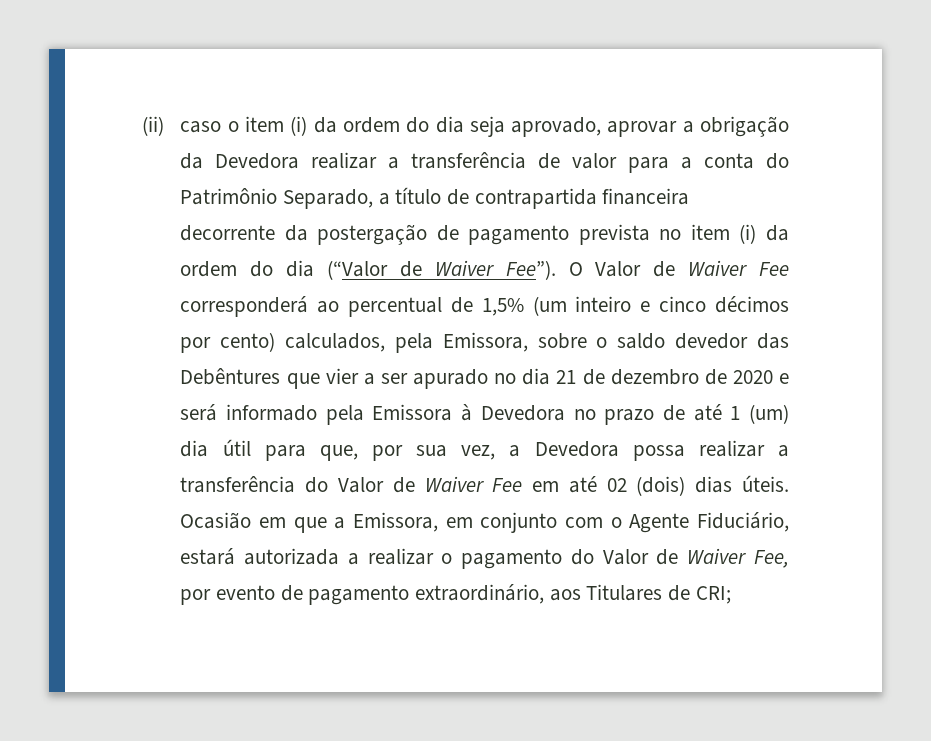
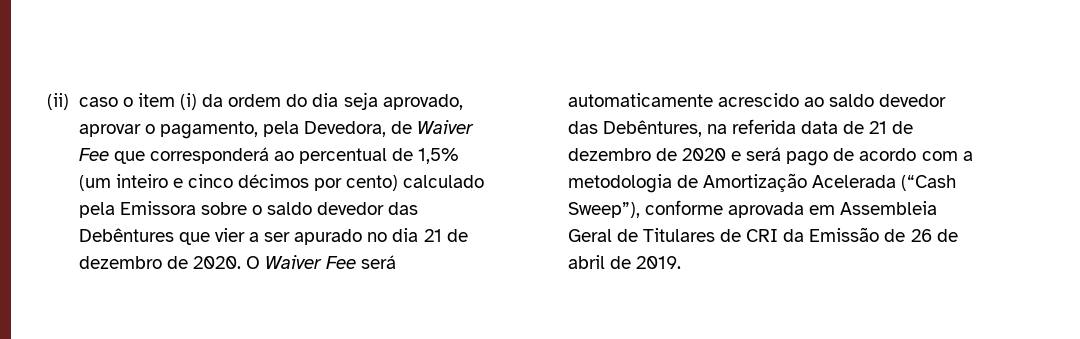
- (ii) caso o item (i) da ordem do dia seja aprovado, aprovar a obrigação da Devedora realizar a transferência de valor para a conta do Patrimônio Separado, a título de contrapartida financeira decorrente da postergação de pagamento prevista no item (i) da ordem do dia (“Valor de Waiver Fee”). O Valor de Waiver Fee corresponderá ao percentual de 1,5% (um inteiro e cinco décimos por cento) calculados, pela Emissora, sobre o saldo devedor das Debêntures que vier a ser apurado no dia 21 de dezembro de 2020 e será informado pela Emissora à Devedora no prazo de até 1 (um) dia útil para que, por sua vez, a Devedora possa realizar a transferência do Valor de Waiver Fee em até 02 (dois) dias úteis. Ocasião em que a Emissora, em conjunto com o Agente Fiduciário, estará autorizada a realizar o pagamento do Valor de Waiver Fee, por evento de pagamento extraordinário, aos Titulares de CRI;
+ (ii) caso o item (i) da ordem do dia seja aprovado, aprovar o pagamento, pela Devedora, de Waiver Fee que corresponderá ao percentual de 1,5% (um inteiro e cinco décimos por cento) calculado pela Emissora sobre o saldo devedor das Debêntures que vier a ser apurado no dia 21 de dezembro de 2020. O Waiver Fee será automaticamente acrescido ao saldo devedor das Debêntures, na referida data de 21 de dezembro de 2020 e será pago de acordo com a metodologia de Amortização Acelerada (“Cash Sweep”), conforme aprovada em Assembleia Geral de Titulares de CRI da Emissão de 26 de abril de 2019.

